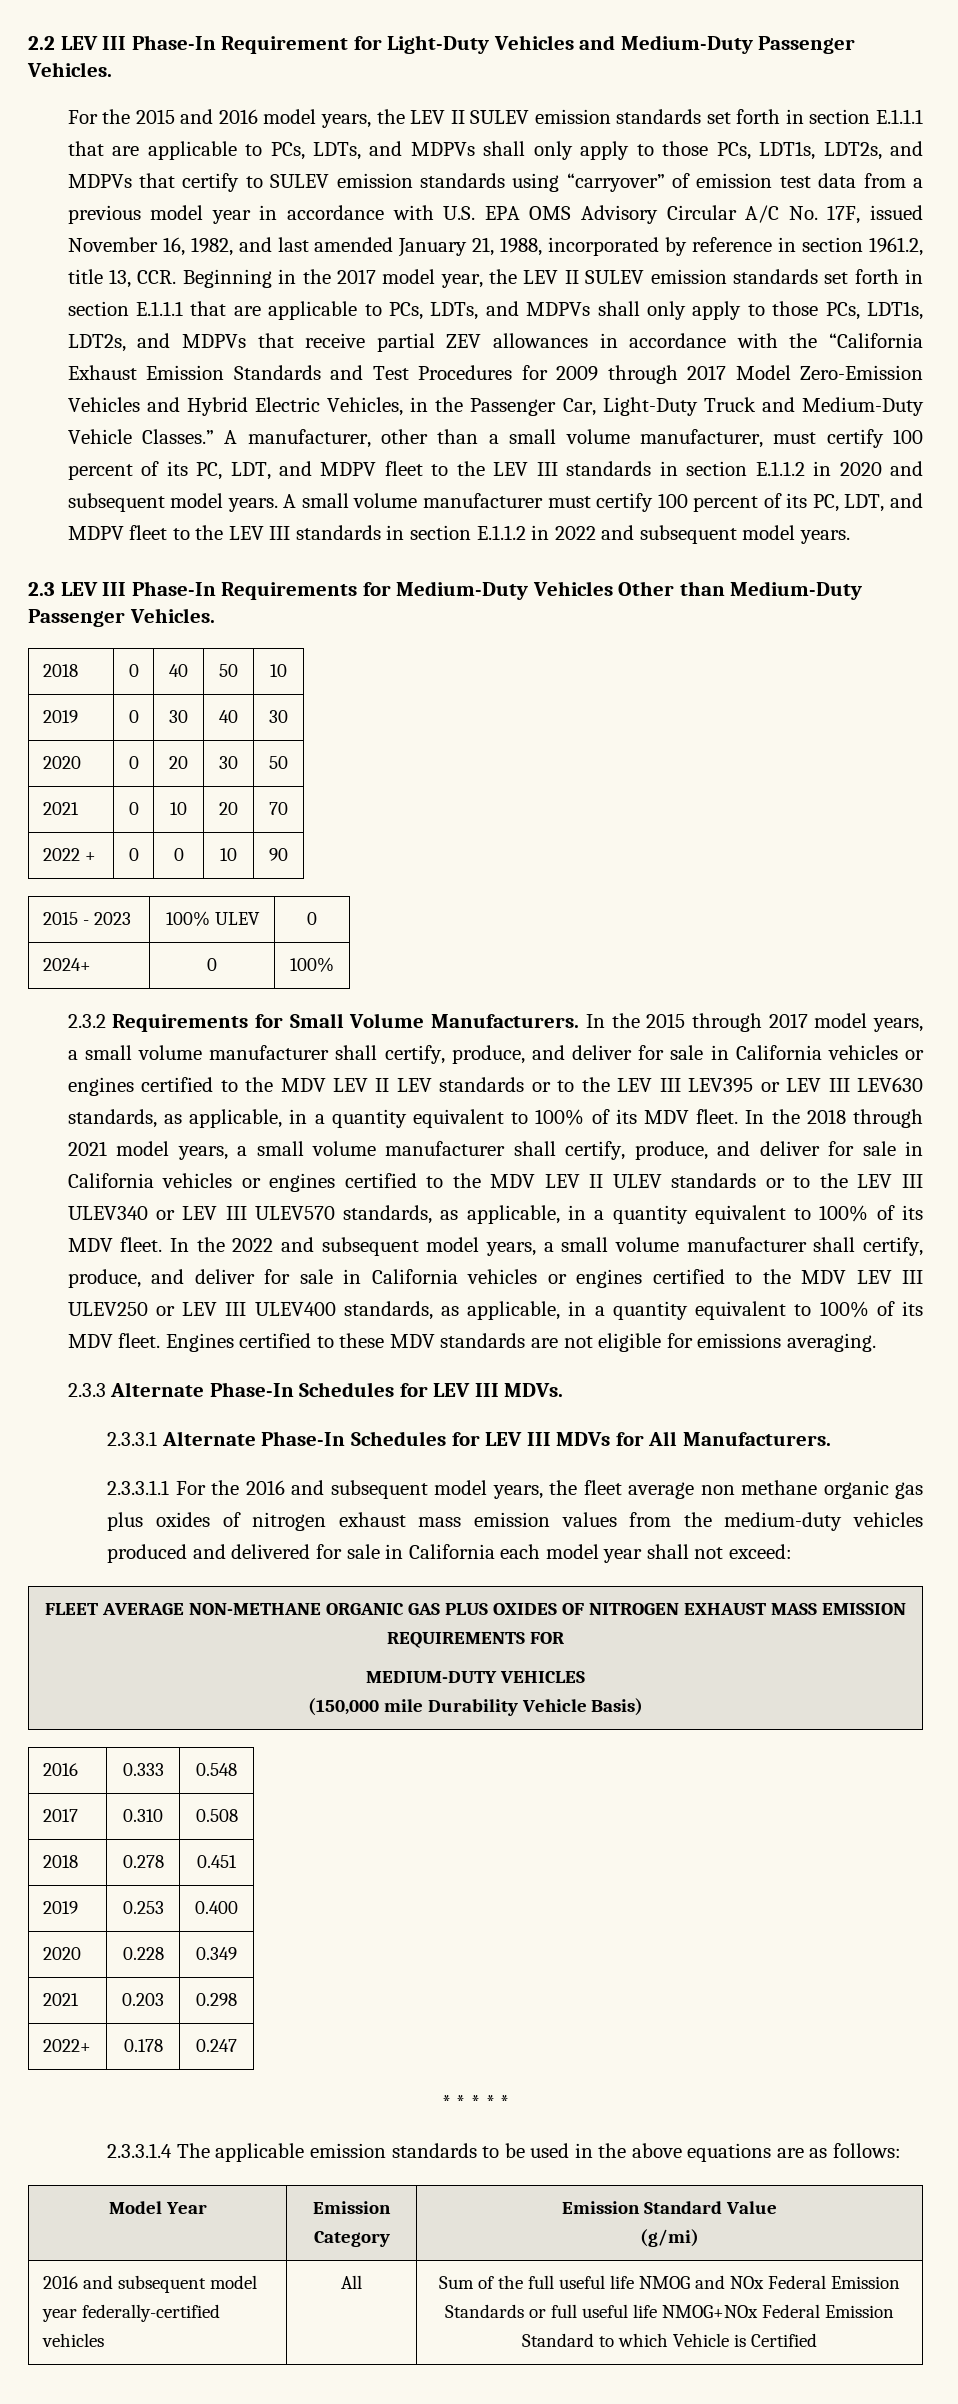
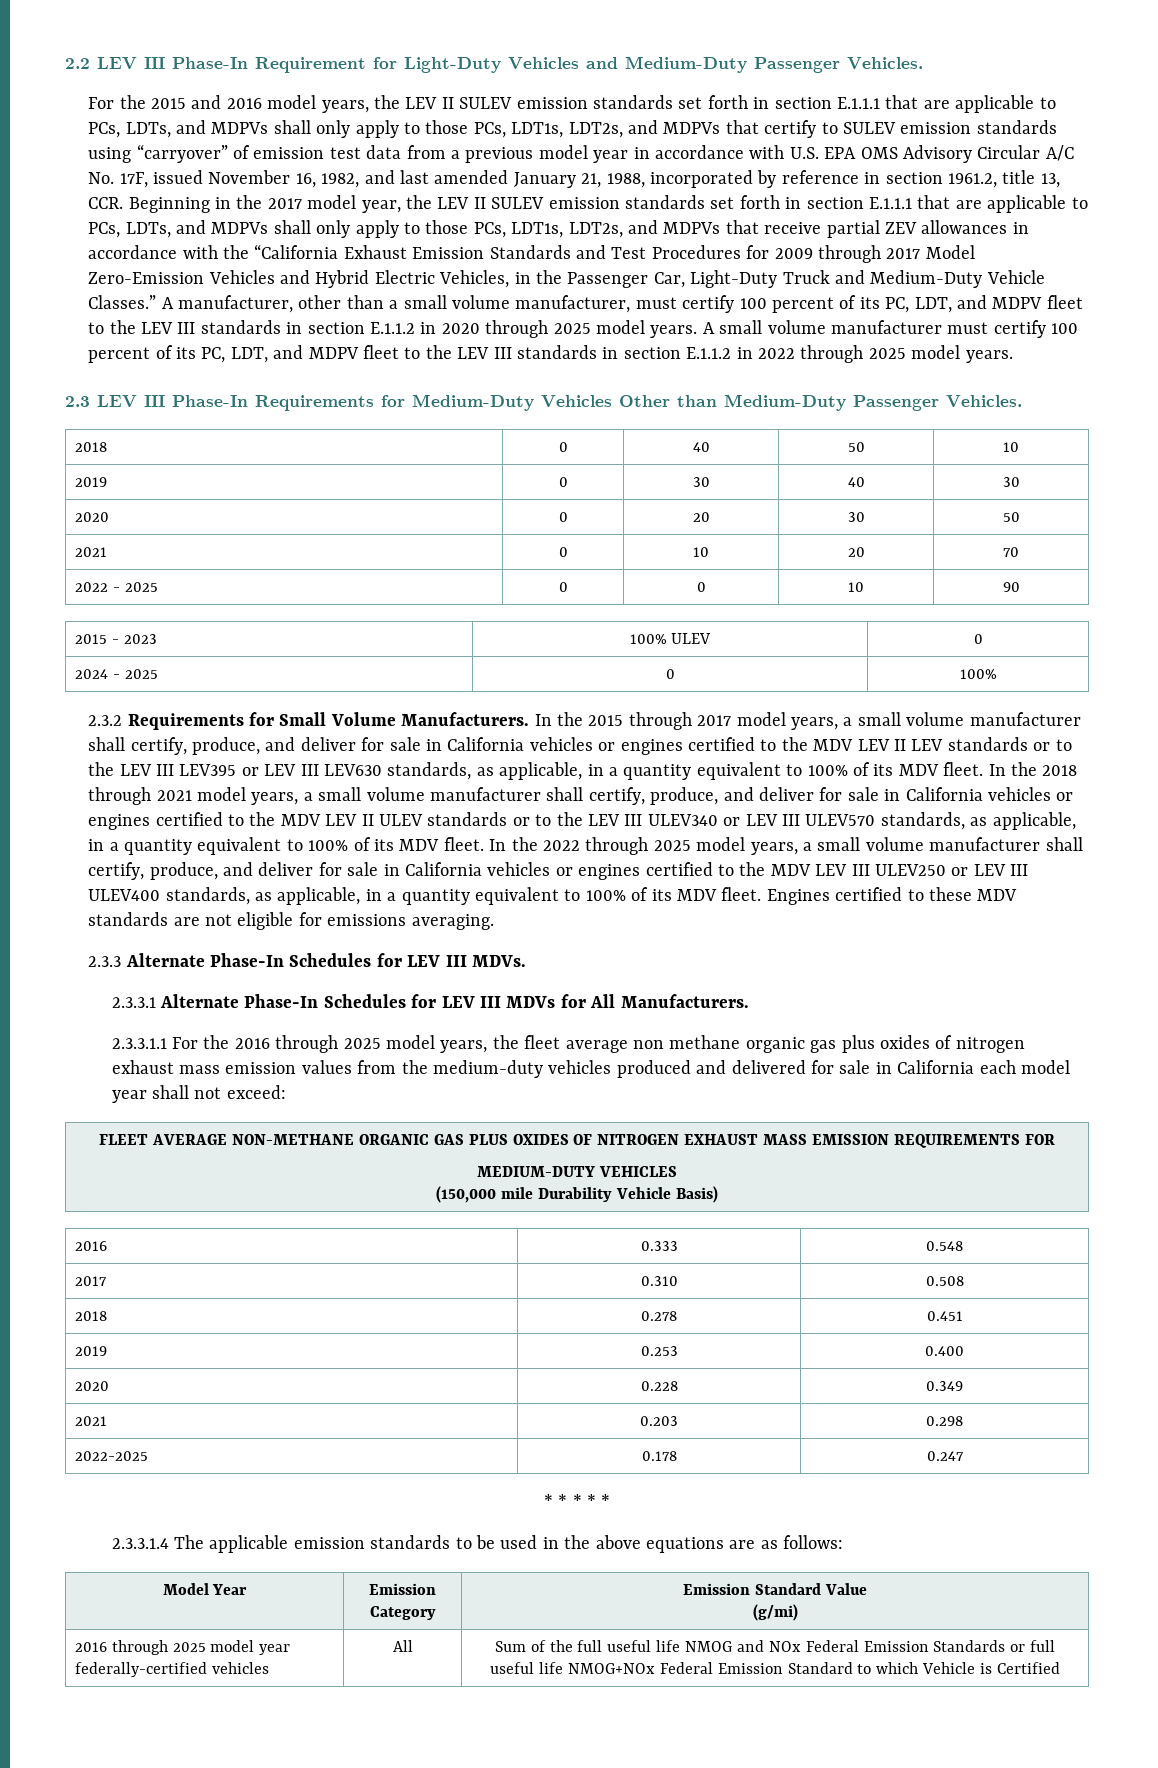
- A manufacturer, other than a small volume manufacturer, must certify 100 percent of its PC, LDT, and MDPV fleet to the LEV III standards in section E.1.1.2 in 2020 and subsequent model years.
+ A manufacturer, other than a small volume manufacturer, must certify 100 percent of its PC, LDT, and MDPV fleet to the LEV III standards in section E.1.1.2 in 2020 through 2025 model years.
- A small volume manufacturer must certify 100 percent of its PC, LDT, and MDPV fleet to the LEV III standards in section E.1.1.2 in 2022 and subsequent model years.
+ A small volume manufacturer must certify 100 percent of its PC, LDT, and MDPV fleet to the LEV III standards in section E.1.1.2 in 2022 through 2025 model years.
- 2022 + | 0 | 0 | 10 | 90
+ 2022 - 2025 | 0 | 0 | 10 | 90
- 2024+ | 0 | 100%
+ 2024 - 2025 | 0 | 100%
- In the 2022 and subsequent model years, a small volume manufacturer shall certify, produce, and deliver for sale in California vehicles or engines certified to the MDV LEV III ULEV250 or LEV III ULEV400 standards, as applicable, in a quantity equivalent to 100% of its MDV fleet.
+ In the 2022 through 2025 model years, a small volume manufacturer shall certify, produce, and deliver for sale in California vehicles or engines certified to the MDV LEV III ULEV250 or LEV III ULEV400 standards, as applicable, in a quantity equivalent to 100% of its MDV fleet.
- 2.3.3.1.1 For the 2016 and subsequent model years, the fleet average non methane organic gas plus oxides of nitrogen exhaust mass emission values from the medium-duty vehicles produced and delivered for sale in California each model year shall not exceed:
+ 2.3.3.1.1 For the 2016 through 2025 model years, the fleet average non methane organic gas plus oxides of nitrogen exhaust mass emission values from the medium-duty vehicles produced and delivered for sale in California each model year shall not exceed:
- 2022+ | 0.178 | 0.247
+ 2022-2025 | 0.178 | 0.247
- 2016 and subsequent model year federally-certified vehicles | All | Sum of the full useful life NMOG and NOx Federal Emission Standards or full useful life NMOG+NOx Federal Emission Standard to which Vehicle is Certified
+ 2016 through 2025 model year federally-certified vehicles | All | Sum of the full useful life NMOG and NOx Federal Emission Standards or full useful life NMOG+NOx Federal Emission Standard to which Vehicle is Certified

